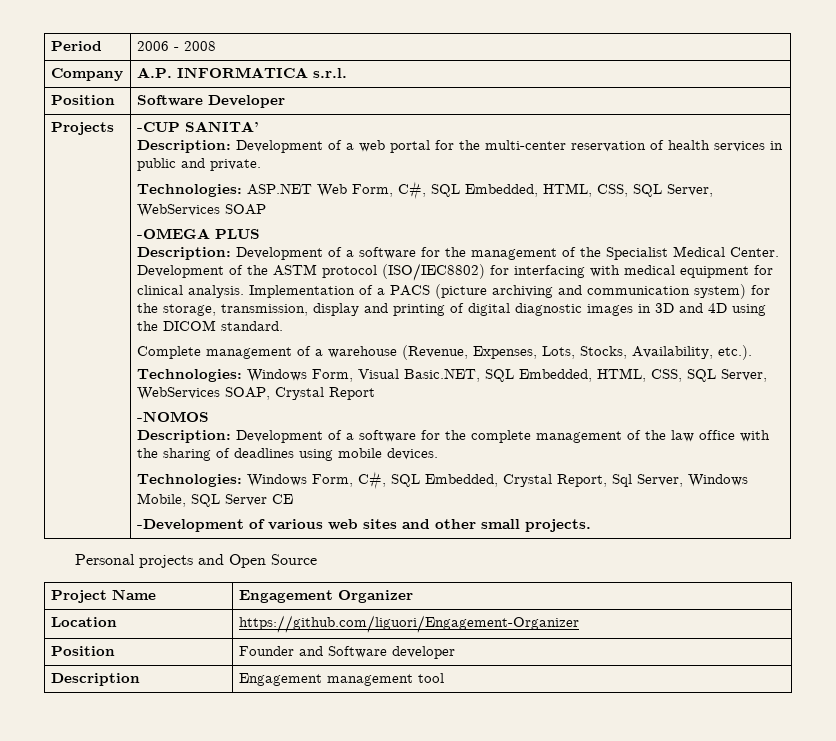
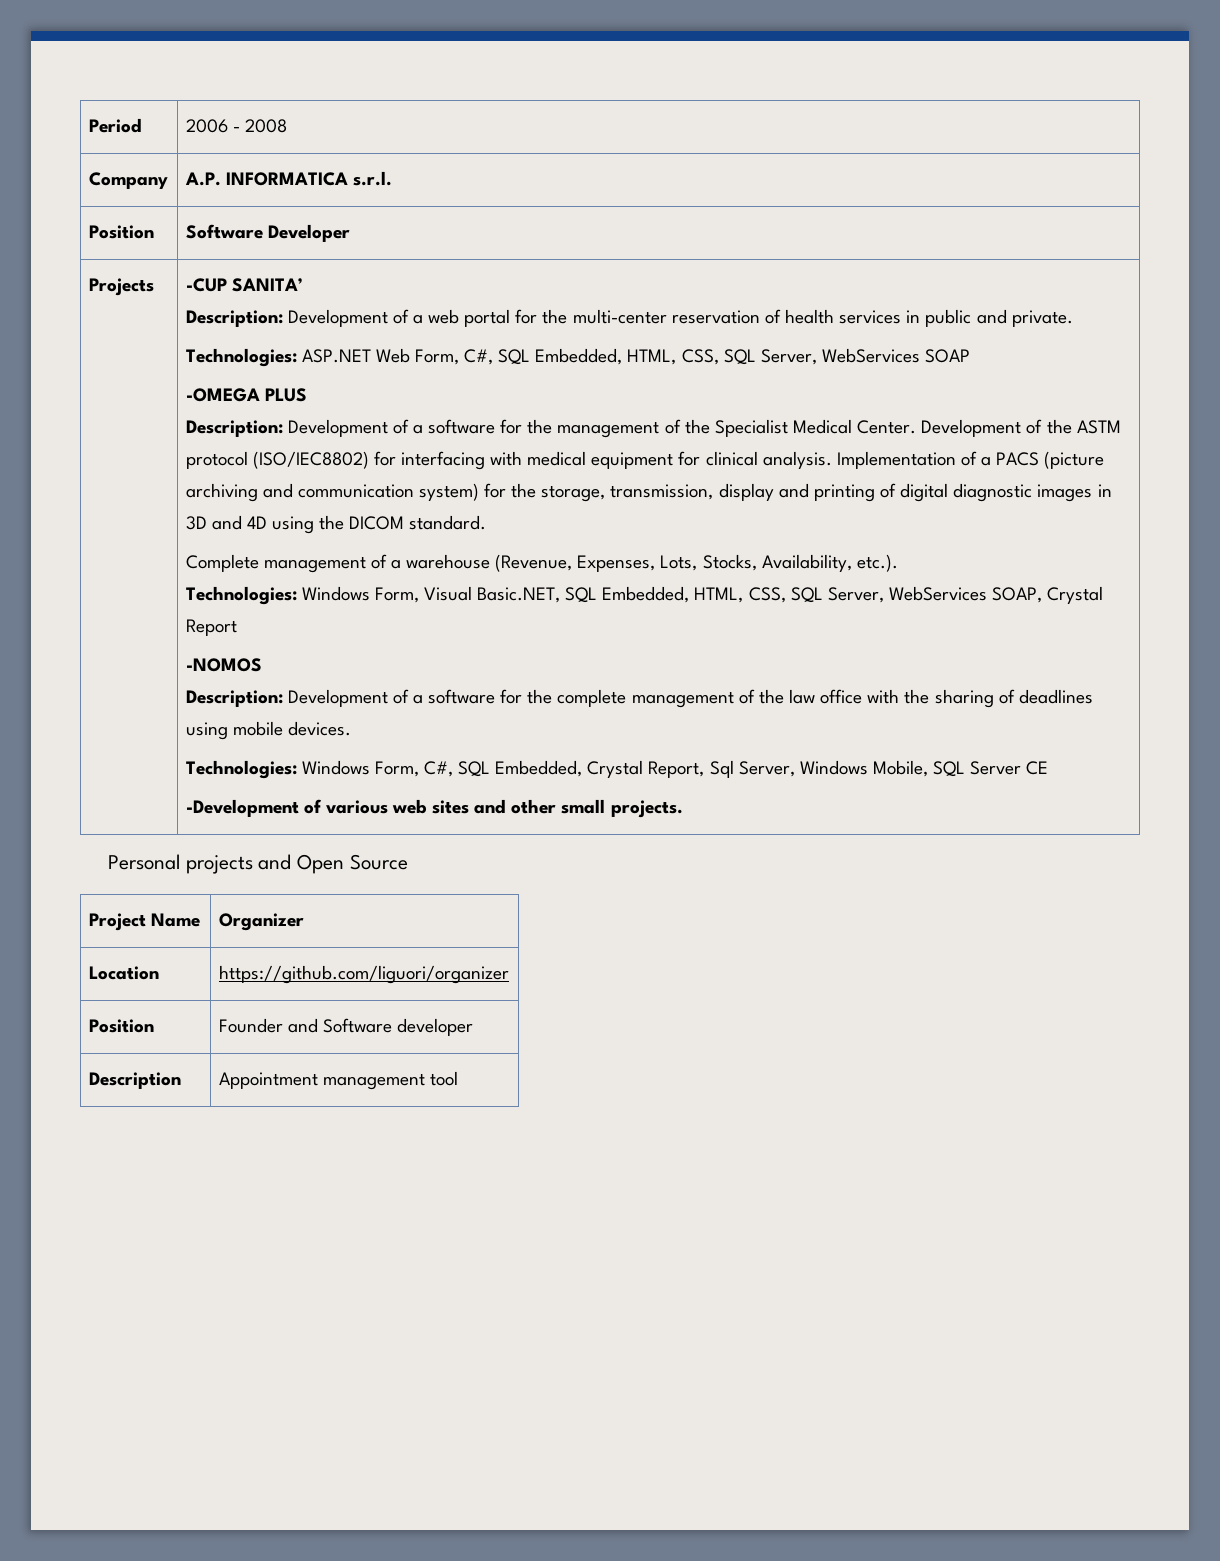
- Project Name | Engagement Organizer
+ Project Name | Organizer
- Location | https://github.com/liguori/Engagement-Organizer
+ Location | https://github.com/liguori/organizer
- Description | Engagement management tool
+ Description | Appointment management tool

